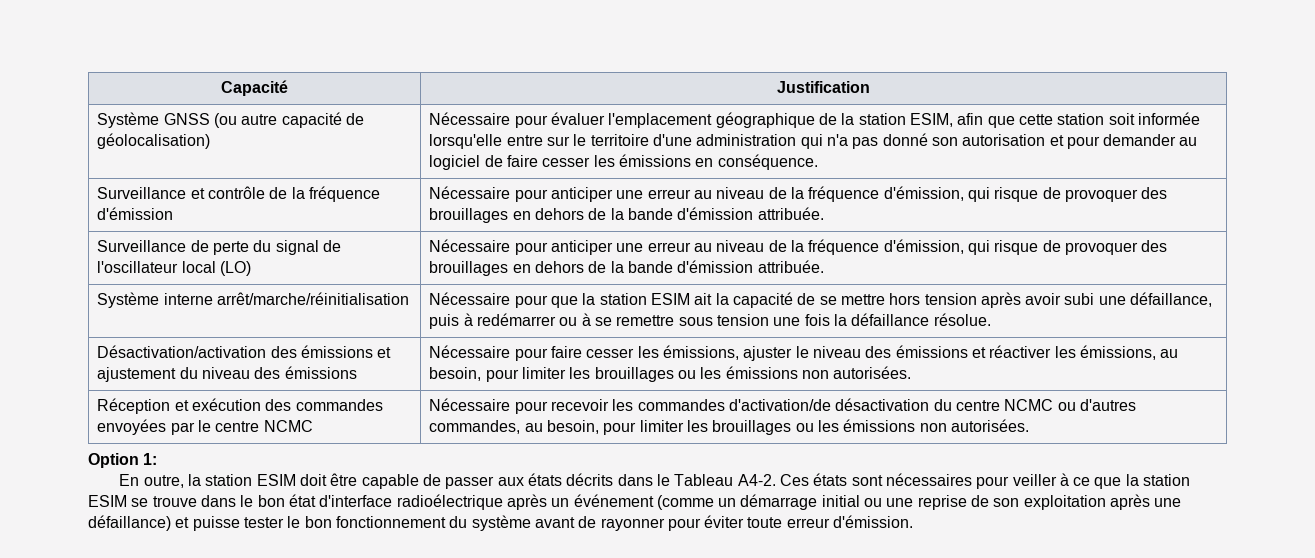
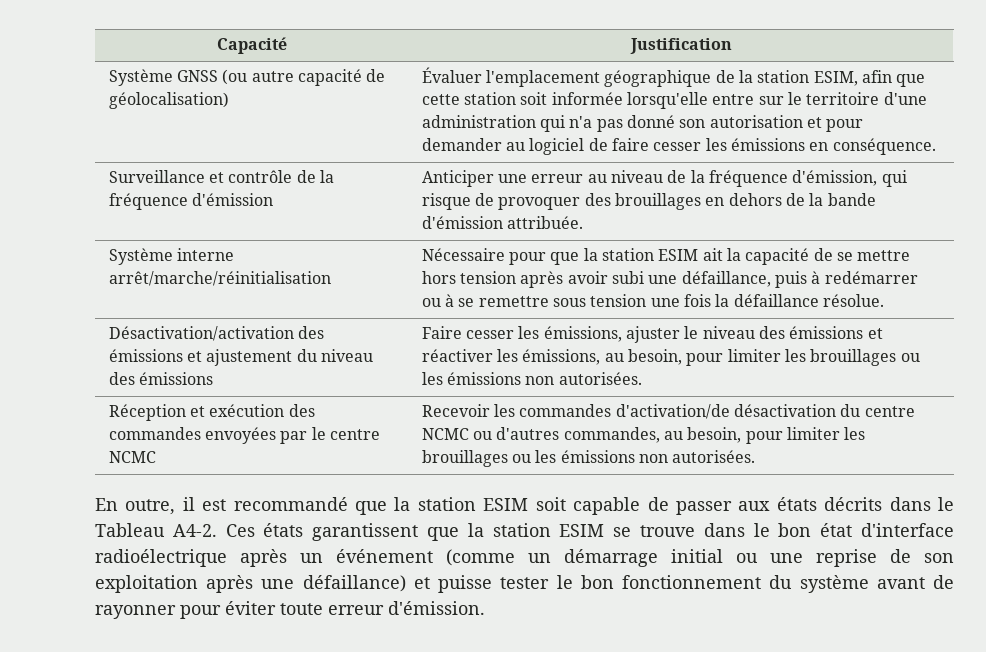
- Nécessaire pour évaluer l'emplacement géographique de la station ESIM, afin que cette station soit informée lorsqu'elle entre sur le territoire d'une administration qui n'a pas donné son autorisation et pour demander au logiciel de faire cesser les émissions en conséquence.
+ Évaluer l'emplacement géographique de la station ESIM, afin que cette station soit informée lorsqu'elle entre sur le territoire d'une administration qui n'a pas donné son autorisation et pour demander au logiciel de faire cesser les émissions en conséquence.
- Surveillance et contrôle de la fréquence d'émission | Nécessaire pour anticiper une erreur au niveau de la fréquence d'émission, qui risque de provoquer des brouillages en dehors de la bande d'émission attribuée.
- Surveillance de perte du signal de l'oscillateur local (LO) | Nécessaire pour anticiper une erreur au niveau de la fréquence d'émission, qui risque de provoquer des brouillages en dehors de la bande d'émission attribuée.
+ Surveillance et contrôle de la fréquence d'émission | Anticiper une erreur au niveau de la fréquence d'émission, qui risque de provoquer des brouillages en dehors de la bande d'émission attribuée.
- Désactivation/activation des émissions et ajustement du niveau des émissions | Nécessaire pour faire cesser les émissions, ajuster le niveau des émissions et réactiver les émissions, au besoin, pour limiter les brouillages ou les émissions non autorisées.
+ Désactivation/activation des émissions et ajustement du niveau des émissions | Faire cesser les émissions, ajuster le niveau des émissions et réactiver les émissions, au besoin, pour limiter les brouillages ou les émissions non autorisées.
- Réception et exécution des commandes envoyées par le centre NCMC | Nécessaire pour recevoir les commandes d'activation/de désactivation du centre NCMC ou d'autres commandes, au besoin, pour limiter les brouillages ou les émissions non autorisées.
+ Réception et exécution des commandes envoyées par le centre NCMC | Recevoir les commandes d'activation/de désactivation du centre NCMC ou d'autres commandes, au besoin, pour limiter les brouillages ou les émissions non autorisées.
- Option 1:
- En outre, la station ESIM doit être capable de passer aux états décrits dans le Tableau A4-2.
+ En outre, il est recommandé que la station ESIM soit capable de passer aux états décrits dans le Tableau A4-2.
- Ces états sont nécessaires pour veiller à ce que la station ESIM se trouve dans le bon état d'interface radioélectrique après un événement (comme un démarrage initial ou une reprise de son exploitation après une défaillance) et puisse tester le bon fonctionnement du système avant de rayonner pour éviter toute erreur d'émission.
+ Ces états garantissent que la station ESIM se trouve dans le bon état d'interface radioélectrique après un événement (comme un démarrage initial ou une reprise de son exploitation après une défaillance) et puisse tester le bon fonctionnement du système avant de rayonner pour éviter toute erreur d'émission.

